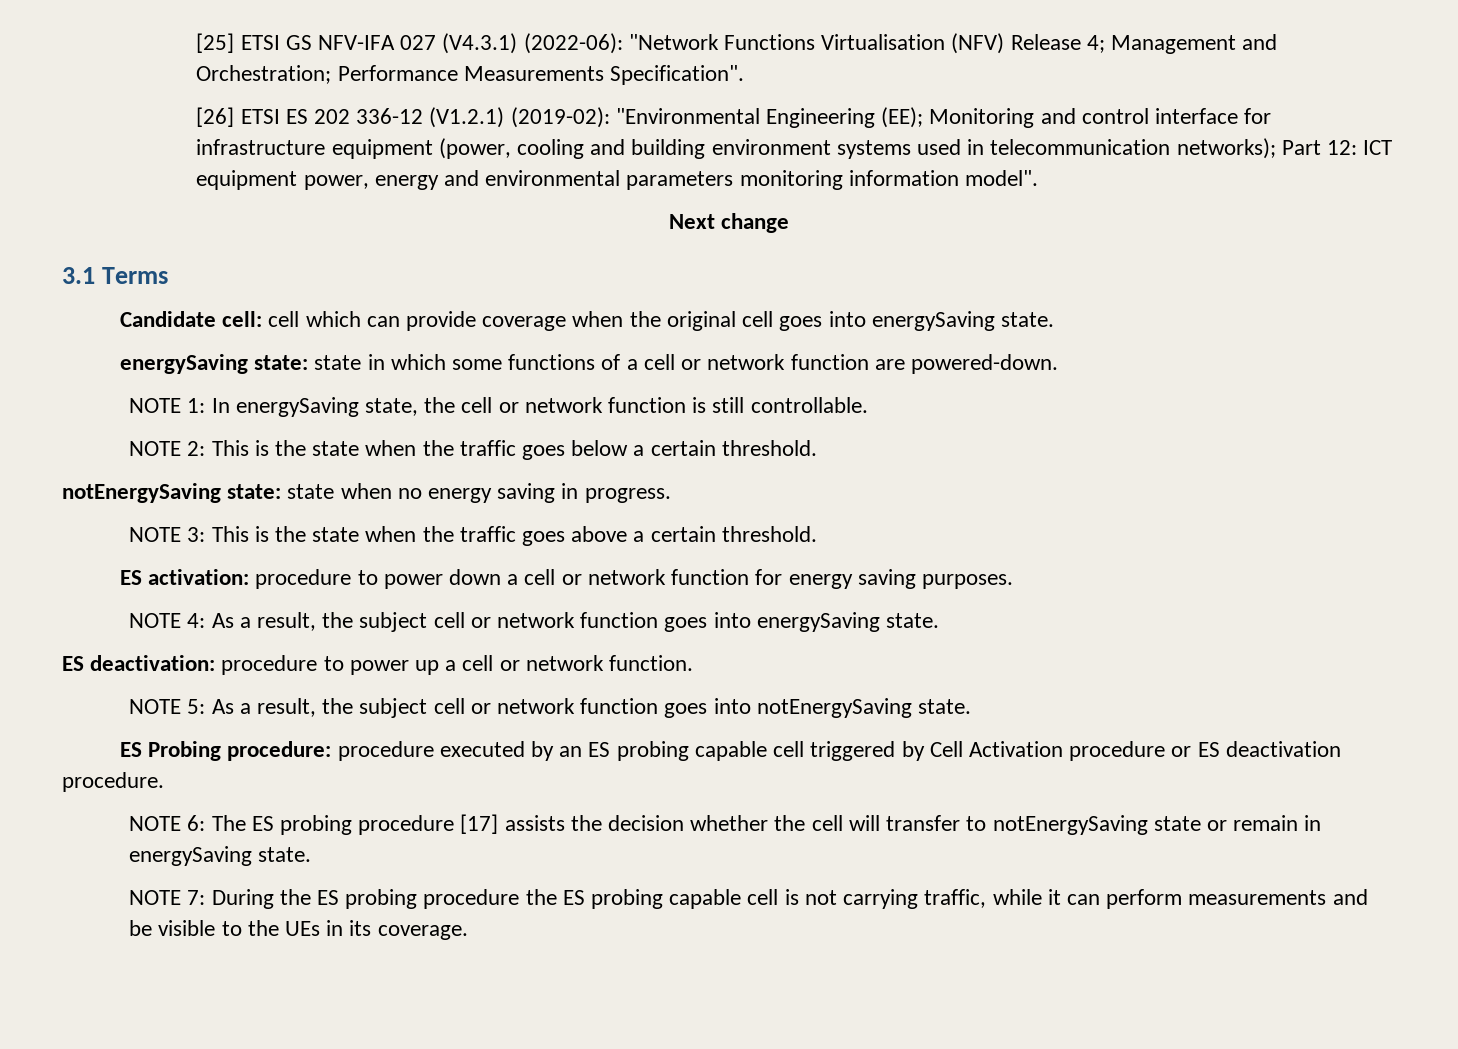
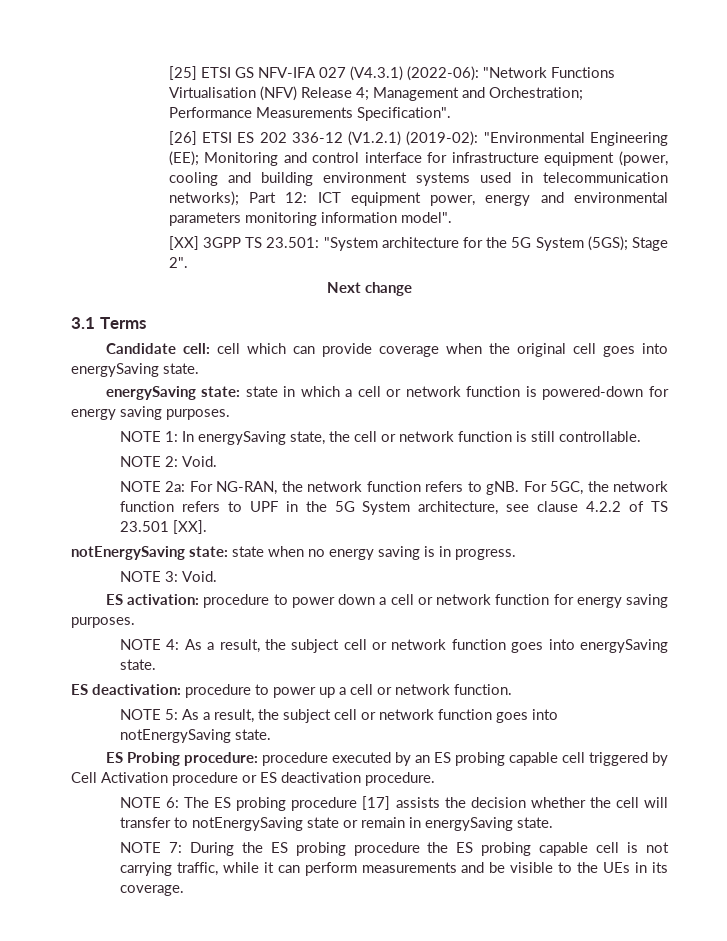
+ [XX] 3GPP TS 23.501: "System architecture for the 5G System (5GS); Stage 2".
- energySaving state: state in which some functions of a cell or network function are powered-down.
+ energySaving state: state in which a cell or network function is powered-down for energy saving purposes.
- NOTE 2: This is the state when the traffic goes below a certain threshold.
+ NOTE 2: Void.
+ NOTE 2a: For NG-RAN, the network function refers to gNB. For 5GC, the network function refers to UPF in the 5G System architecture, see clause 4.2.2 of TS 23.501 [XX].
- notEnergySaving state: state when no energy saving in progress.
+ notEnergySaving state: state when no energy saving is in progress.
- NOTE 3: This is the state when the traffic goes above a certain threshold.
+ NOTE 3: Void.

